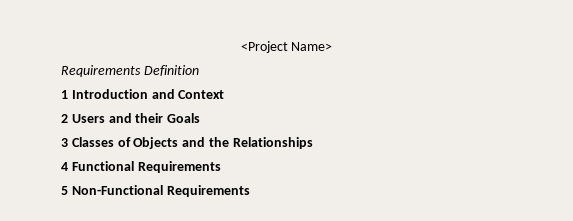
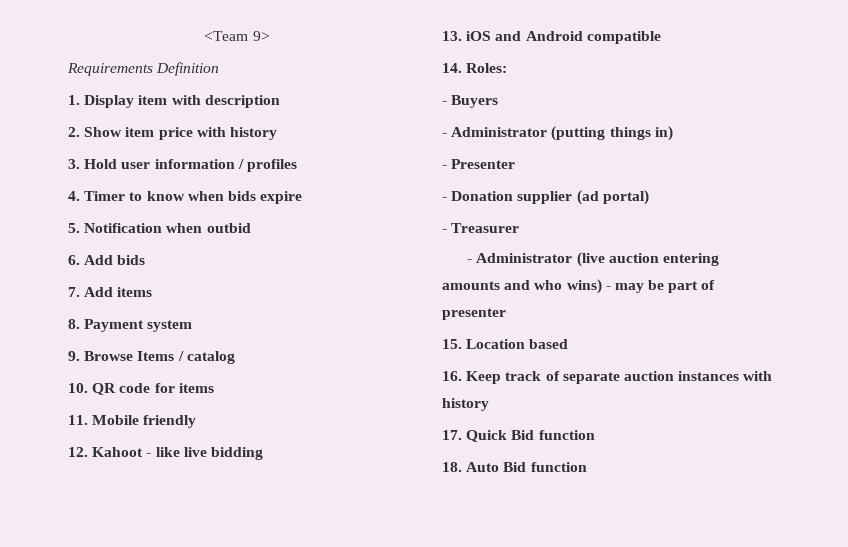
- <Project Name>
+ <Team 9>
- 1 Introduction and Context
- 2 Users and their Goals
- 3 Classes of Objects and the Relationships
- 4 Functional Requirements
- 5 Non-Functional Requirements
+ 1. Display item with description
+ 2. Show item price with history
+ 3. Hold user information / profiles
+ 4. Timer to know when bids expire
+ 5. Notification when outbid
+ 6. Add bids
+ 7. Add items
+ 8. Payment system
+ 9. Browse Items / catalog
+ 10. QR code for items
+ 11. Mobile friendly
+ 12. Kahoot - like live bidding
+ 13. iOS and Android compatible
+ 14. Roles:
+ - Buyers
+ - Administrator (putting things in)
+ - Presenter
+ - Donation supplier (ad portal)
+ - Treasurer
+ - Administrator (live auction entering amounts and who wins) - may be part of presenter
+ 15. Location based
+ 16. Keep track of separate auction instances with history
+ 17. Quick Bid function
+ 18. Auto Bid function

